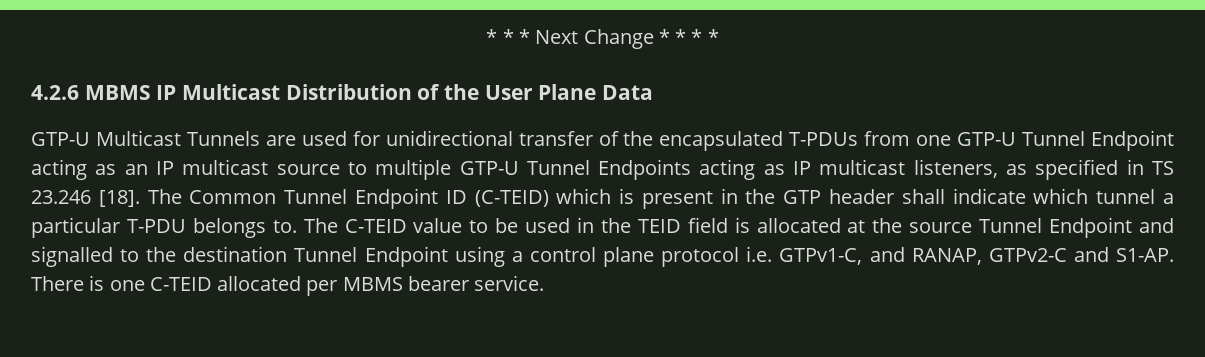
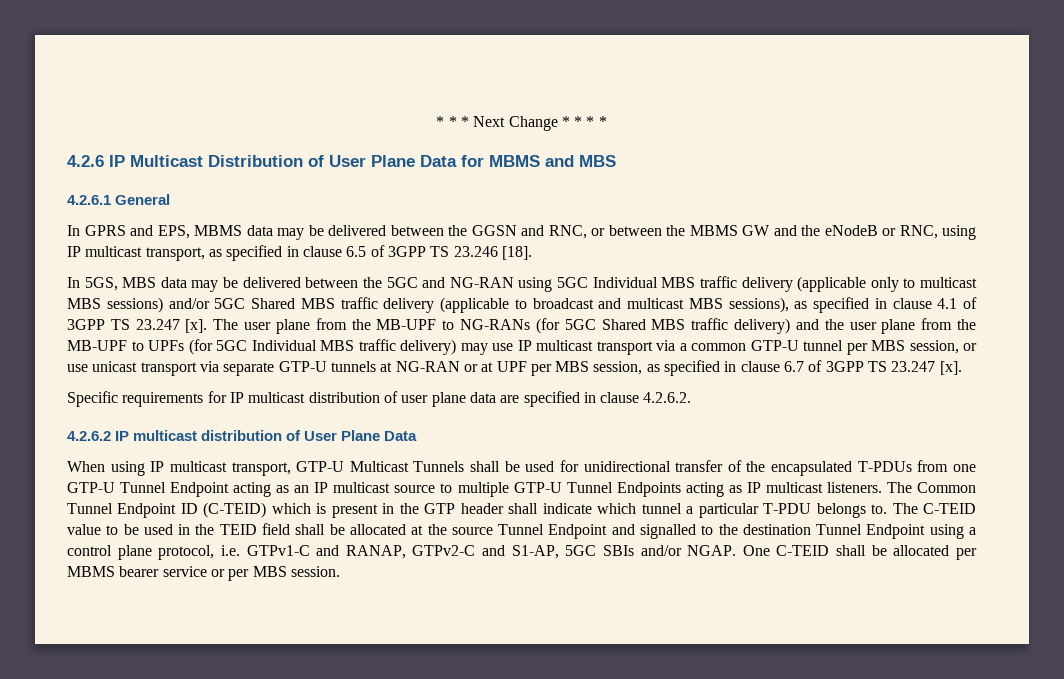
- 4.2.6 MBMS IP Multicast Distribution of the User Plane Data
- GTP-U Multicast Tunnels are used for unidirectional transfer of the encapsulated T-PDUs from one GTP-U Tunnel Endpoint acting as an IP multicast source to multiple GTP-U Tunnel Endpoints acting as IP multicast listeners, as specified in TS 23.246 [18].
+ 4.2.6 IP Multicast Distribution of User Plane Data for MBMS and MBS
+ 4.2.6.1 General
+ In GPRS and EPS, MBMS data may be delivered between the GGSN and RNC, or between the MBMS GW and the eNodeB or RNC, using IP multicast transport, as specified in clause 6.5 of 3GPP TS 23.246 [18].
+ In 5GS, MBS data may be delivered between the 5GC and NG-RAN using 5GC Individual MBS traffic delivery (applicable only to multicast MBS sessions) and/or 5GC Shared MBS traffic delivery (applicable to broadcast and multicast MBS sessions), as specified in clause 4.1 of 3GPP TS 23.247 [x]. The user plane from the MB-UPF to NG-RANs (for 5GC Shared MBS traffic delivery) and the user plane from the MB-UPF to UPFs (for 5GC Individual MBS traffic delivery) may use IP multicast transport via a common GTP-U tunnel per MBS session, or use unicast transport via separate GTP-U tunnels at NG-RAN or at UPF per MBS session, as specified in clause 6.7 of 3GPP TS 23.247 [x].
+ Specific requirements for IP multicast distribution of user plane data are specified in clause 4.2.6.2.
+ 4.2.6.2 IP multicast distribution of User Plane Data
+ When using IP multicast transport, GTP-U Multicast Tunnels shall be used for unidirectional transfer of the encapsulated T-PDUs from one GTP-U Tunnel Endpoint acting as an IP multicast source to multiple GTP-U Tunnel Endpoints acting as IP multicast listeners.
- The C-TEID value to be used in the TEID field is allocated at the source Tunnel Endpoint and signalled to the destination Tunnel Endpoint using a control plane protocol i.e. GTPv1-C, and RANAP, GTPv2-C and S1-AP. There is one C-TEID allocated per MBMS bearer service.
+ The C-TEID value to be used in the TEID field shall be allocated at the source Tunnel Endpoint and signalled to the destination Tunnel Endpoint using a control plane protocol, i.e. GTPv1-C and RANAP, GTPv2-C and S1-AP, 5GC SBIs and/or NGAP. One C-TEID shall be allocated per MBMS bearer service or per MBS session.

